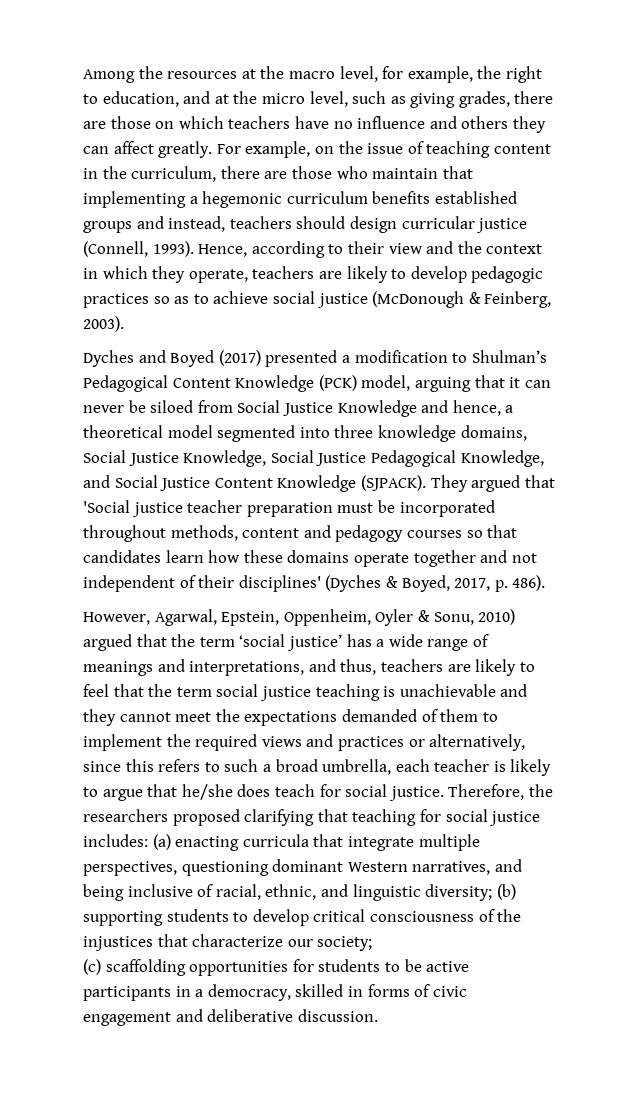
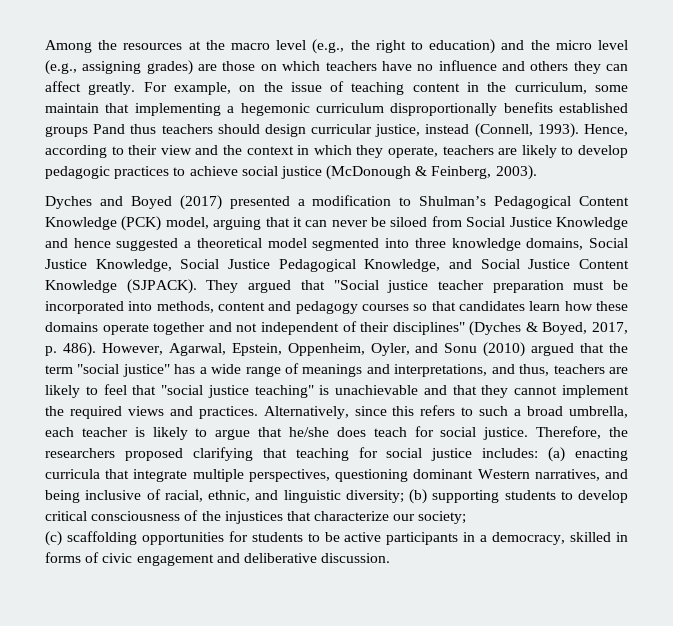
- Among the resources at the macro level, for example, the right to education, and at the micro level, such as giving grades, there are those on which teachers have no influence and others they can affect greatly.
+ Among the resources at the macro level (e.g., the right to education) and the micro level (e.g., assigning grades) are those on which teachers have no influence and others they can affect greatly.
- For example, on the issue of teaching content in the curriculum, there are those who maintain that implementing a hegemonic curriculum benefits established groups and instead, teachers should design curricular justice (Connell, 1993).
+ For example, on the issue of teaching content in the curriculum, some maintain that implementing a hegemonic curriculum disproportionally benefits established groups Pand thus teachers should design curricular justice, instead (Connell, 1993).
- Hence, according to their view and the context in which they operate, teachers are likely to develop pedagogic practices so as to achieve social justice (McDonough & Feinberg, 2003).
+ Hence, according to their view and the context in which they operate, teachers are likely to develop pedagogic practices to achieve social justice (McDonough & Feinberg, 2003).
- Dyches and Boyed (2017) presented a modification to Shulman’s Pedagogical Content Knowledge (PCK) model, arguing that it can never be siloed from Social Justice Knowledge and hence, a theoretical model segmented into three knowledge domains, Social Justice Knowledge, Social Justice Pedagogical Knowledge, and Social Justice Content Knowledge (SJPACK).
+ Dyches and Boyed (2017) presented a modification to Shulman’s Pedagogical Content Knowledge (PCK) model, arguing that it can never be siloed from Social Justice Knowledge and hence suggested a theoretical model segmented into three knowledge domains, Social Justice Knowledge, Social Justice Pedagogical Knowledge, and Social Justice Content Knowledge (SJPACK).
- They argued that 'Social justice teacher preparation must be incorporated throughout methods, content and pedagogy courses so that candidates learn how these domains operate together and not independent of their disciplines' (Dyches & Boyed, 2017, p. 486).
- However, Agarwal, Epstein, Oppenheim, Oyler & Sonu, 2010) argued that the term ‘social justice’ has a wide range of meanings and interpretations, and thus, teachers are likely to feel that the term social justice teaching is unachievable and they cannot meet the expectations demanded of them to implement the required views and practices or alternatively, since this refers to such a broad umbrella, each teacher is likely to argue that he/she does teach for social justice.
+ They argued that "Social justice teacher preparation must be incorporated into methods, content and pedagogy courses so that candidates learn how these domains operate together and not independent of their disciplines" (Dyches & Boyed, 2017, p. 486). However, Agarwal, Epstein, Oppenheim, Oyler, and Sonu (2010) argued that the term "social justice" has a wide range of meanings and interpretations, and thus, teachers are likely to feel that "social justice teaching" is unachievable and that they cannot implement the required views and practices. Alternatively, since this refers to such a broad umbrella, each teacher is likely to argue that he/she does teach for social justice.

